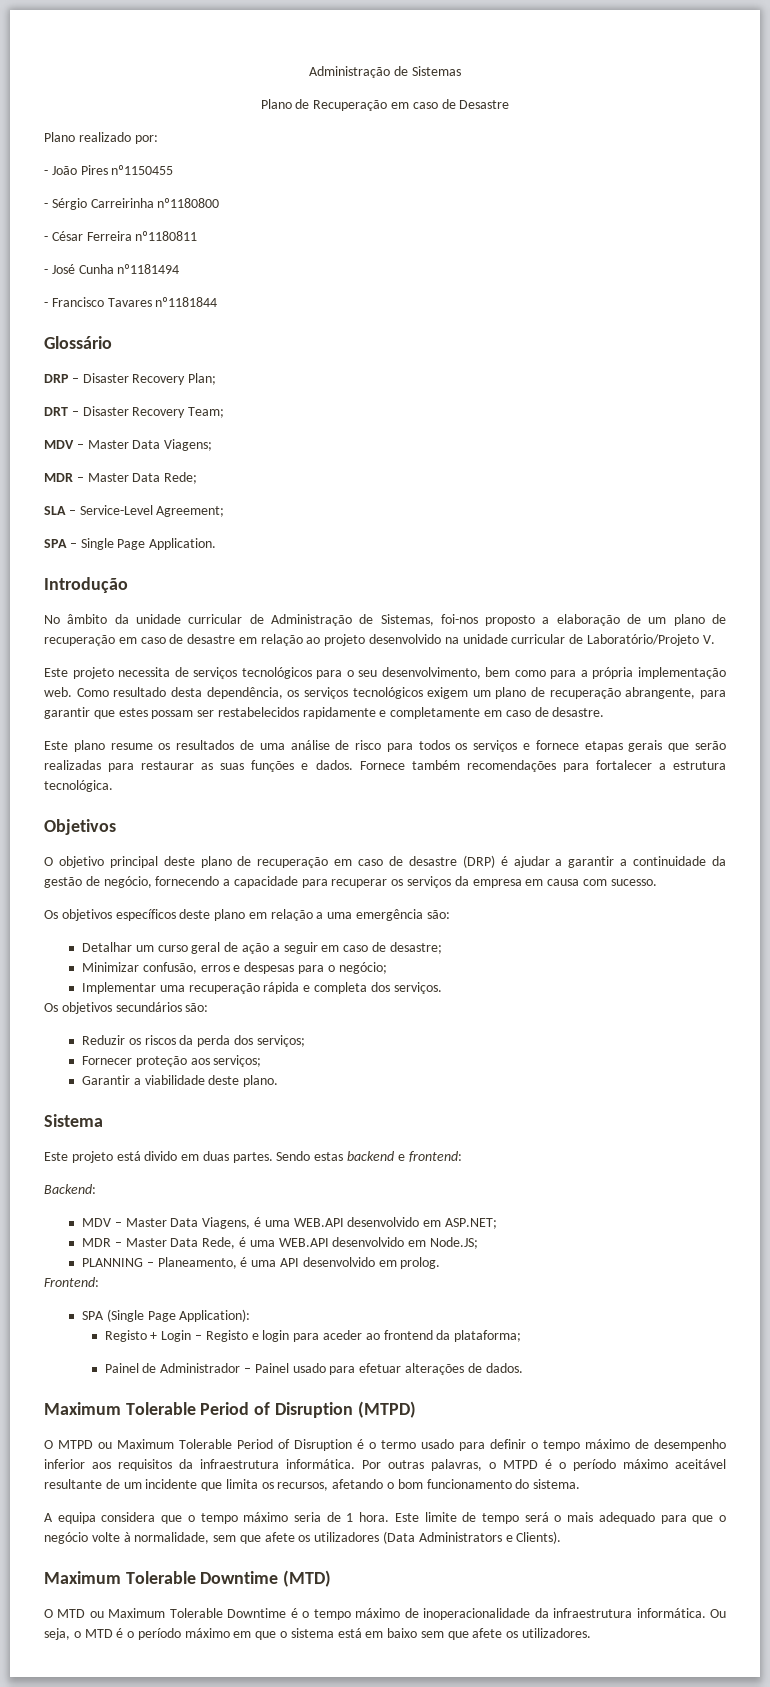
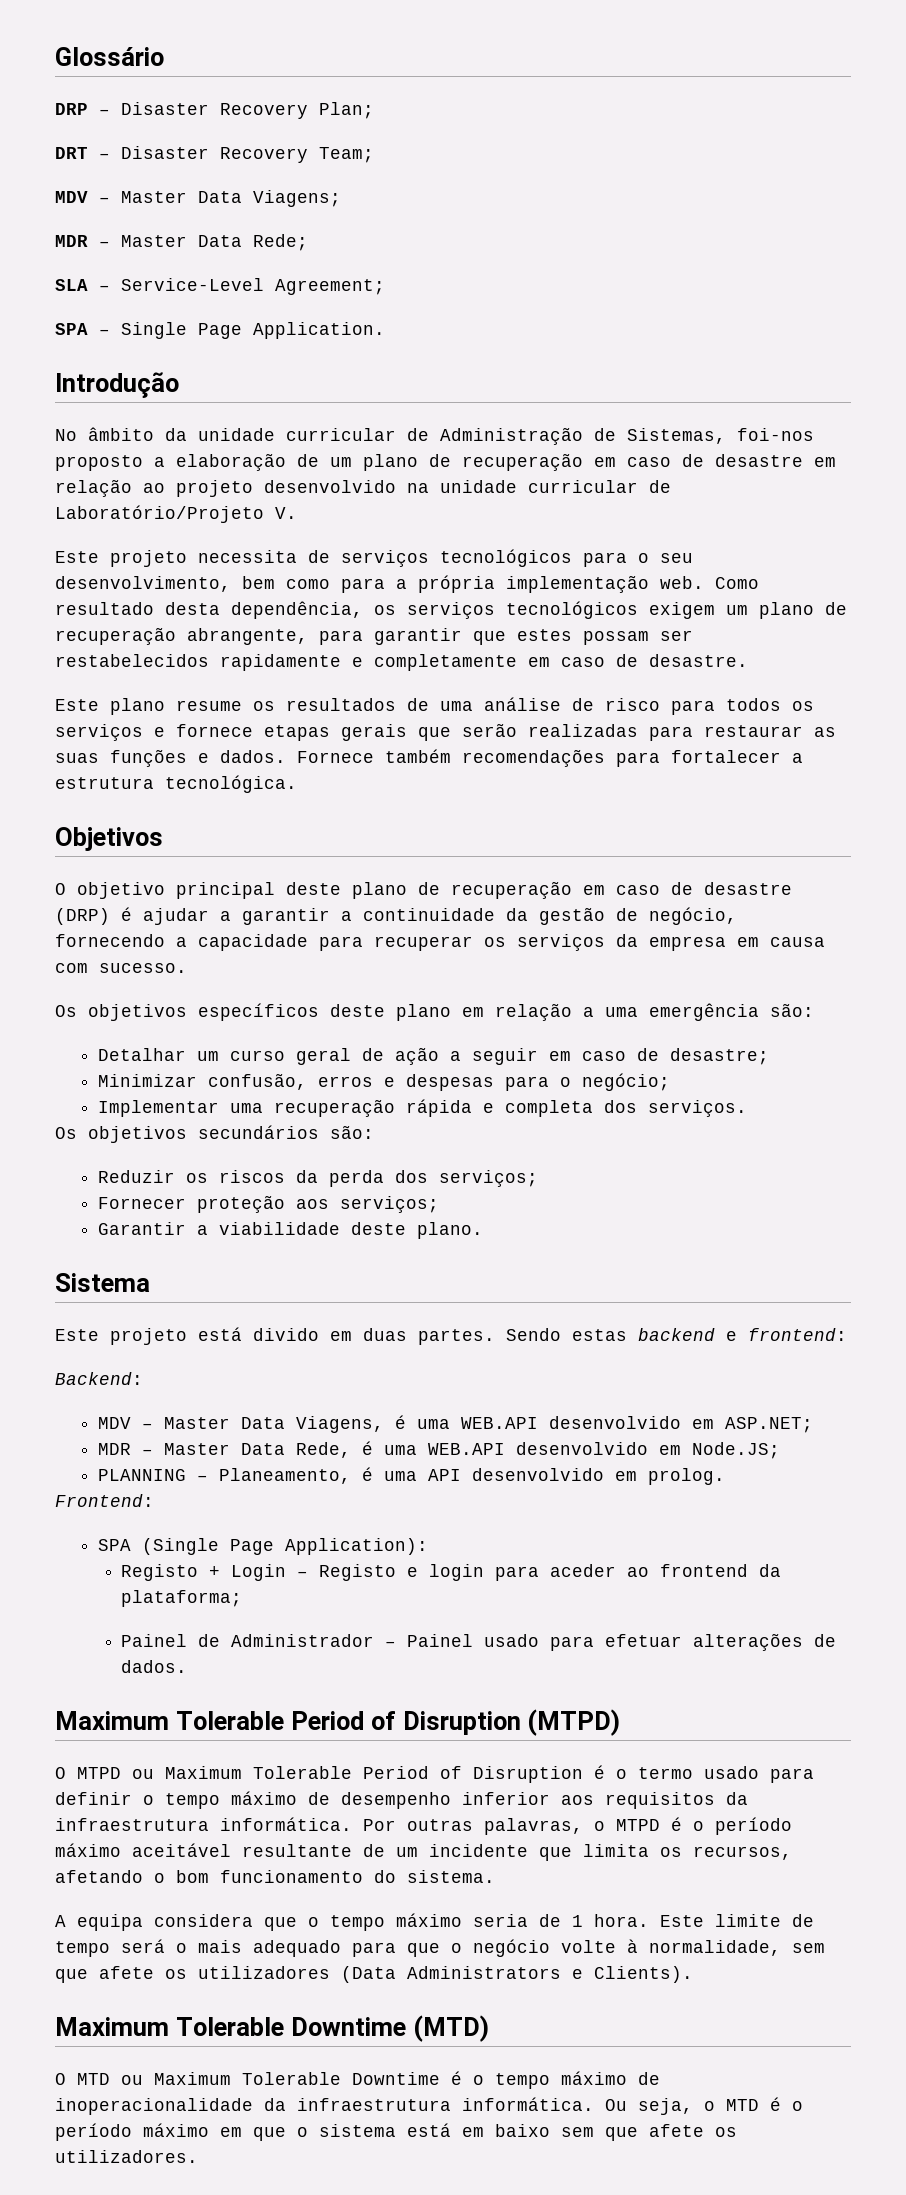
- Administração de Sistemas
- Plano de Recuperação em caso de Desastre
- Plano realizado por:
- - João Pires nº1150455
- - Sérgio Carreirinha nº1180800
- - César Ferreira nº1180811
- - José Cunha nº1181494
- - Francisco Tavares nº1181844

